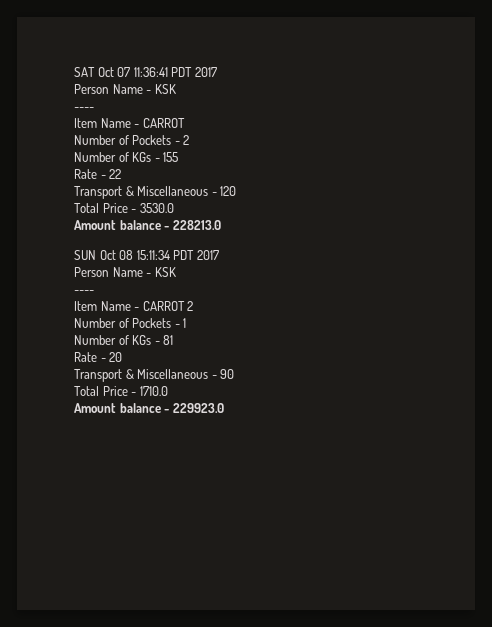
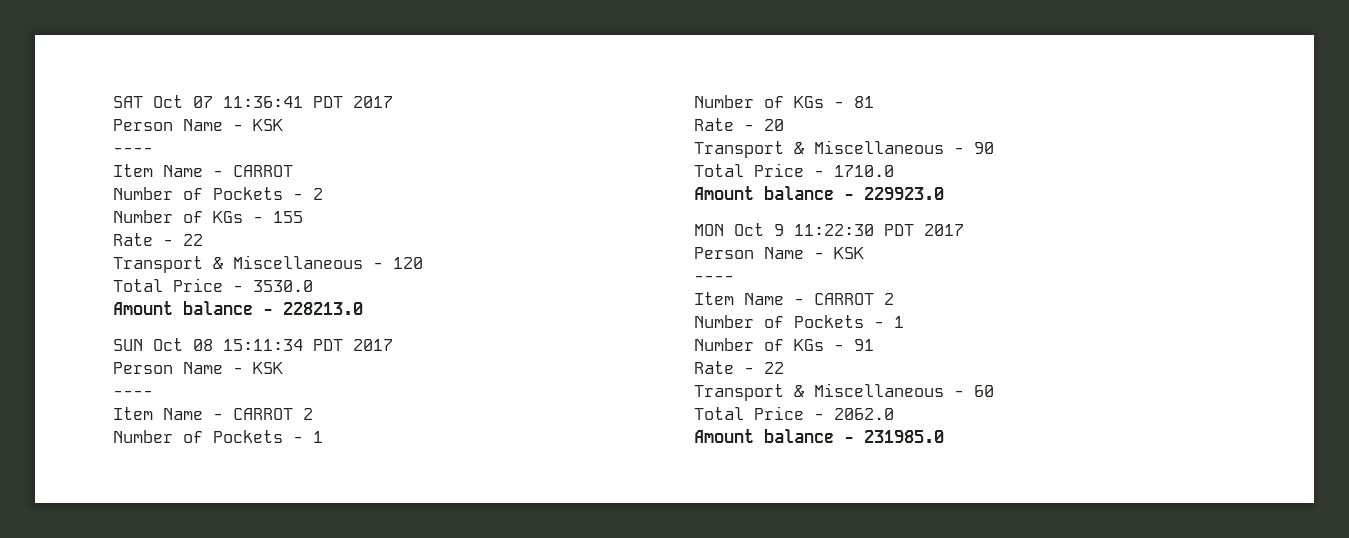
+ MON Oct 9 11:22:30 PDT 2017
+ Person Name - KSK
+ ----
+ Item Name - CARROT 2
+ Number of Pockets - 1
+ Number of KGs - 91
+ Rate - 22
+ Transport & Miscellaneous - 60
+ Total Price - 2062.0
+ Amount balance - 231985.0

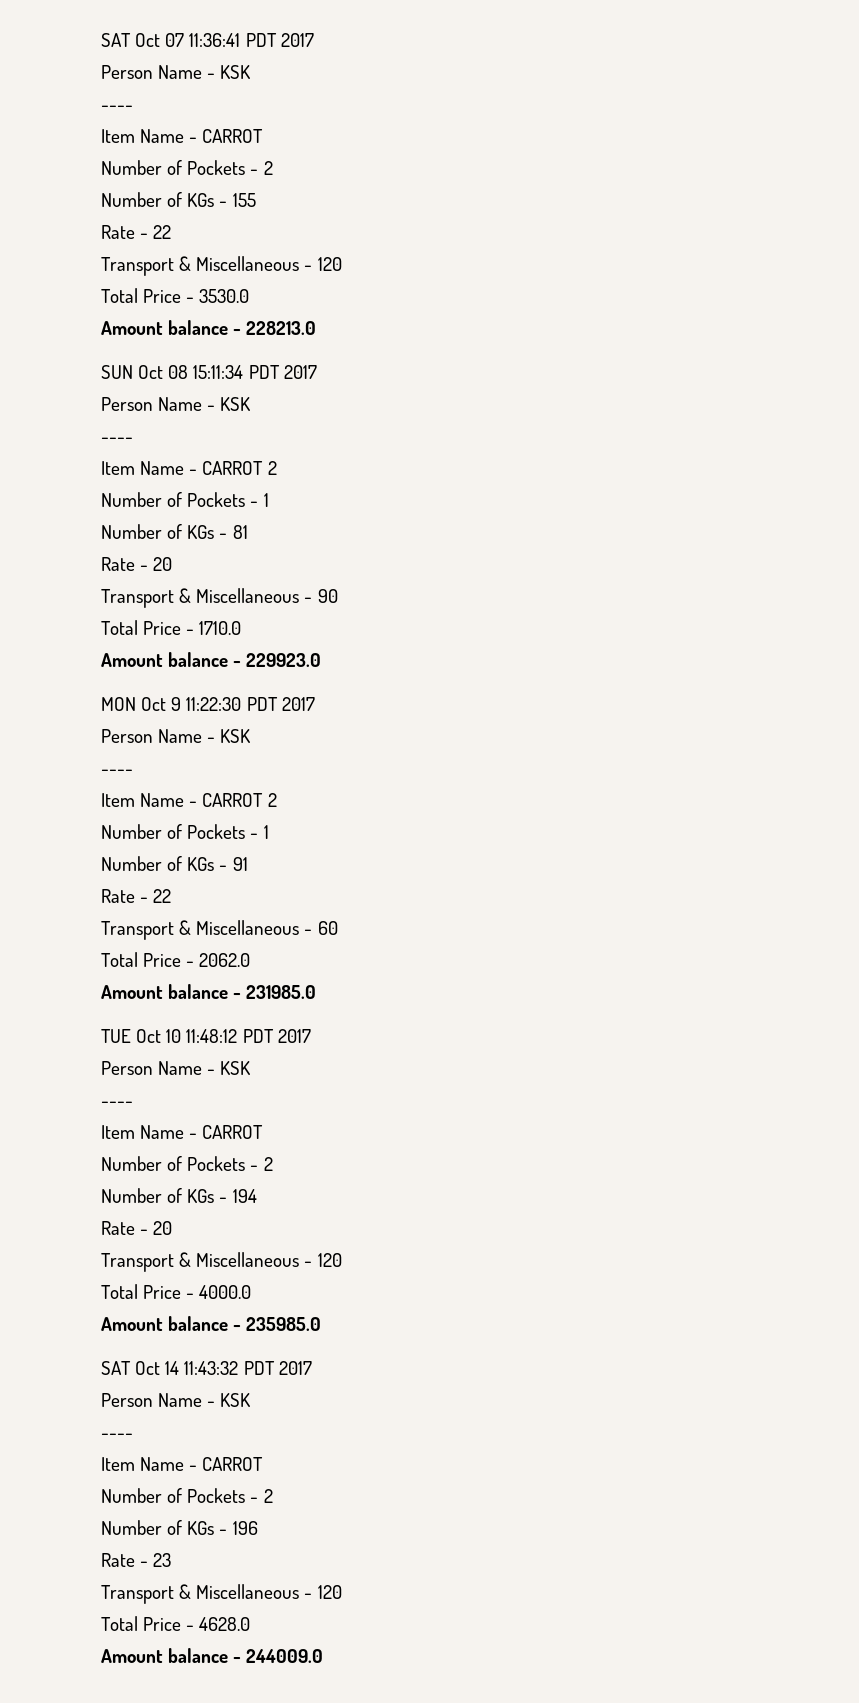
+ TUE Oct 10 11:48:12 PDT 2017
+ Person Name - KSK
+ ----
+ Item Name - CARROT
+ Number of Pockets - 2
+ Number of KGs - 194
+ Rate - 20
+ Transport & Miscellaneous - 120
+ Total Price - 4000.0
+ Amount balance - 235985.0
+ SAT Oct 14 11:43:32 PDT 2017
+ Person Name - KSK
+ ----
+ Item Name - CARROT
+ Number of Pockets - 2
+ Number of KGs - 196
+ Rate - 23
+ Transport & Miscellaneous - 120
+ Total Price - 4628.0
+ Amount balance - 244009.0

